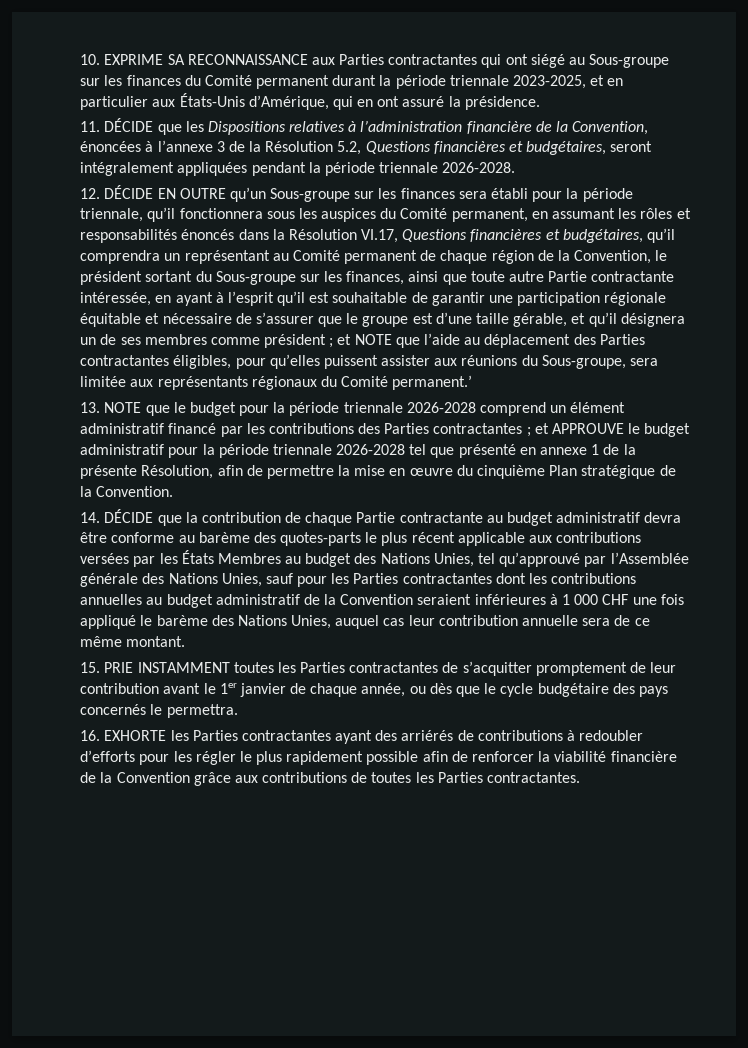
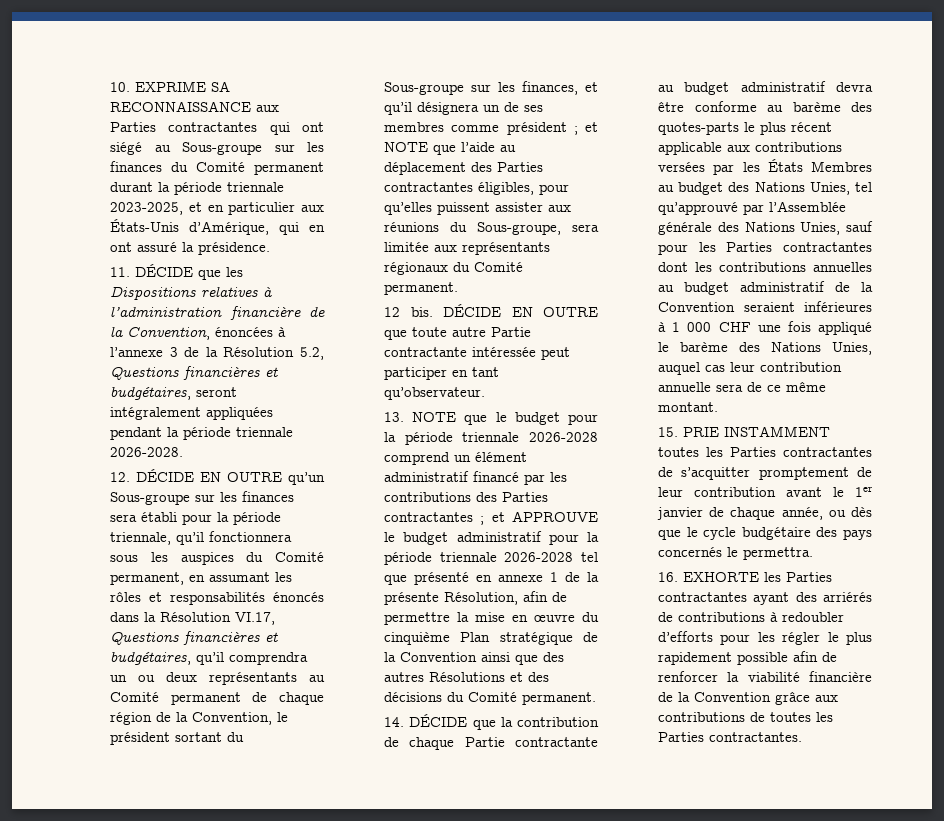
- 12. DÉCIDE EN OUTRE qu’un Sous-groupe sur les finances sera établi pour la période triennale, qu’il fonctionnera sous les auspices du Comité permanent, en assumant les rôles et responsabilités énoncés dans la Résolution VI.17, Questions financières et budgétaires, qu’il comprendra un représentant au Comité permanent de chaque région de la Convention, le président sortant du Sous-groupe sur les finances, ainsi que toute autre Partie contractante intéressée, en ayant à l’esprit qu’il est souhaitable de garantir une participation régionale équitable et nécessaire de s’assurer que le groupe est d’une taille gérable, et qu’il désignera un de ses membres comme président ;
+ 12. DÉCIDE EN OUTRE qu’un Sous-groupe sur les finances sera établi pour la période triennale, qu’il fonctionnera sous les auspices du Comité permanent, en assumant les rôles et responsabilités énoncés dans la Résolution VI.17, Questions financières et budgétaires, qu’il comprendra un ou deux représentants au Comité permanent de chaque région de la Convention, le président sortant du Sous-groupe sur les finances, et qu’il désignera un de ses membres comme président ;
- et NOTE que l’aide au déplacement des Parties contractantes éligibles, pour qu’elles puissent assister aux réunions du Sous-groupe, sera limitée aux représentants régionaux du Comité permanent.’
+ et NOTE que l’aide au déplacement des Parties contractantes éligibles, pour qu’elles puissent assister aux réunions du Sous-groupe, sera limitée aux représentants régionaux du Comité permanent.
+ 12 bis. DÉCIDE EN OUTRE que toute autre Partie contractante intéressée peut participer en tant qu’observateur.
- 13. NOTE que le budget pour la période triennale 2026-2028 comprend un élément administratif financé par les contributions des Parties contractantes ; et APPROUVE le budget administratif pour la période triennale 2026-2028 tel que présenté en annexe 1 de la présente Résolution, afin de permettre la mise en œuvre du cinquième Plan stratégique de la Convention.
+ 13. NOTE que le budget pour la période triennale 2026-2028 comprend un élément administratif financé par les contributions des Parties contractantes ; et APPROUVE le budget administratif pour la période triennale 2026-2028 tel que présenté en annexe 1 de la présente Résolution, afin de permettre la mise en œuvre du cinquième Plan stratégique de la Convention ainsi que des autres Résolutions et des décisions du Comité permanent.

